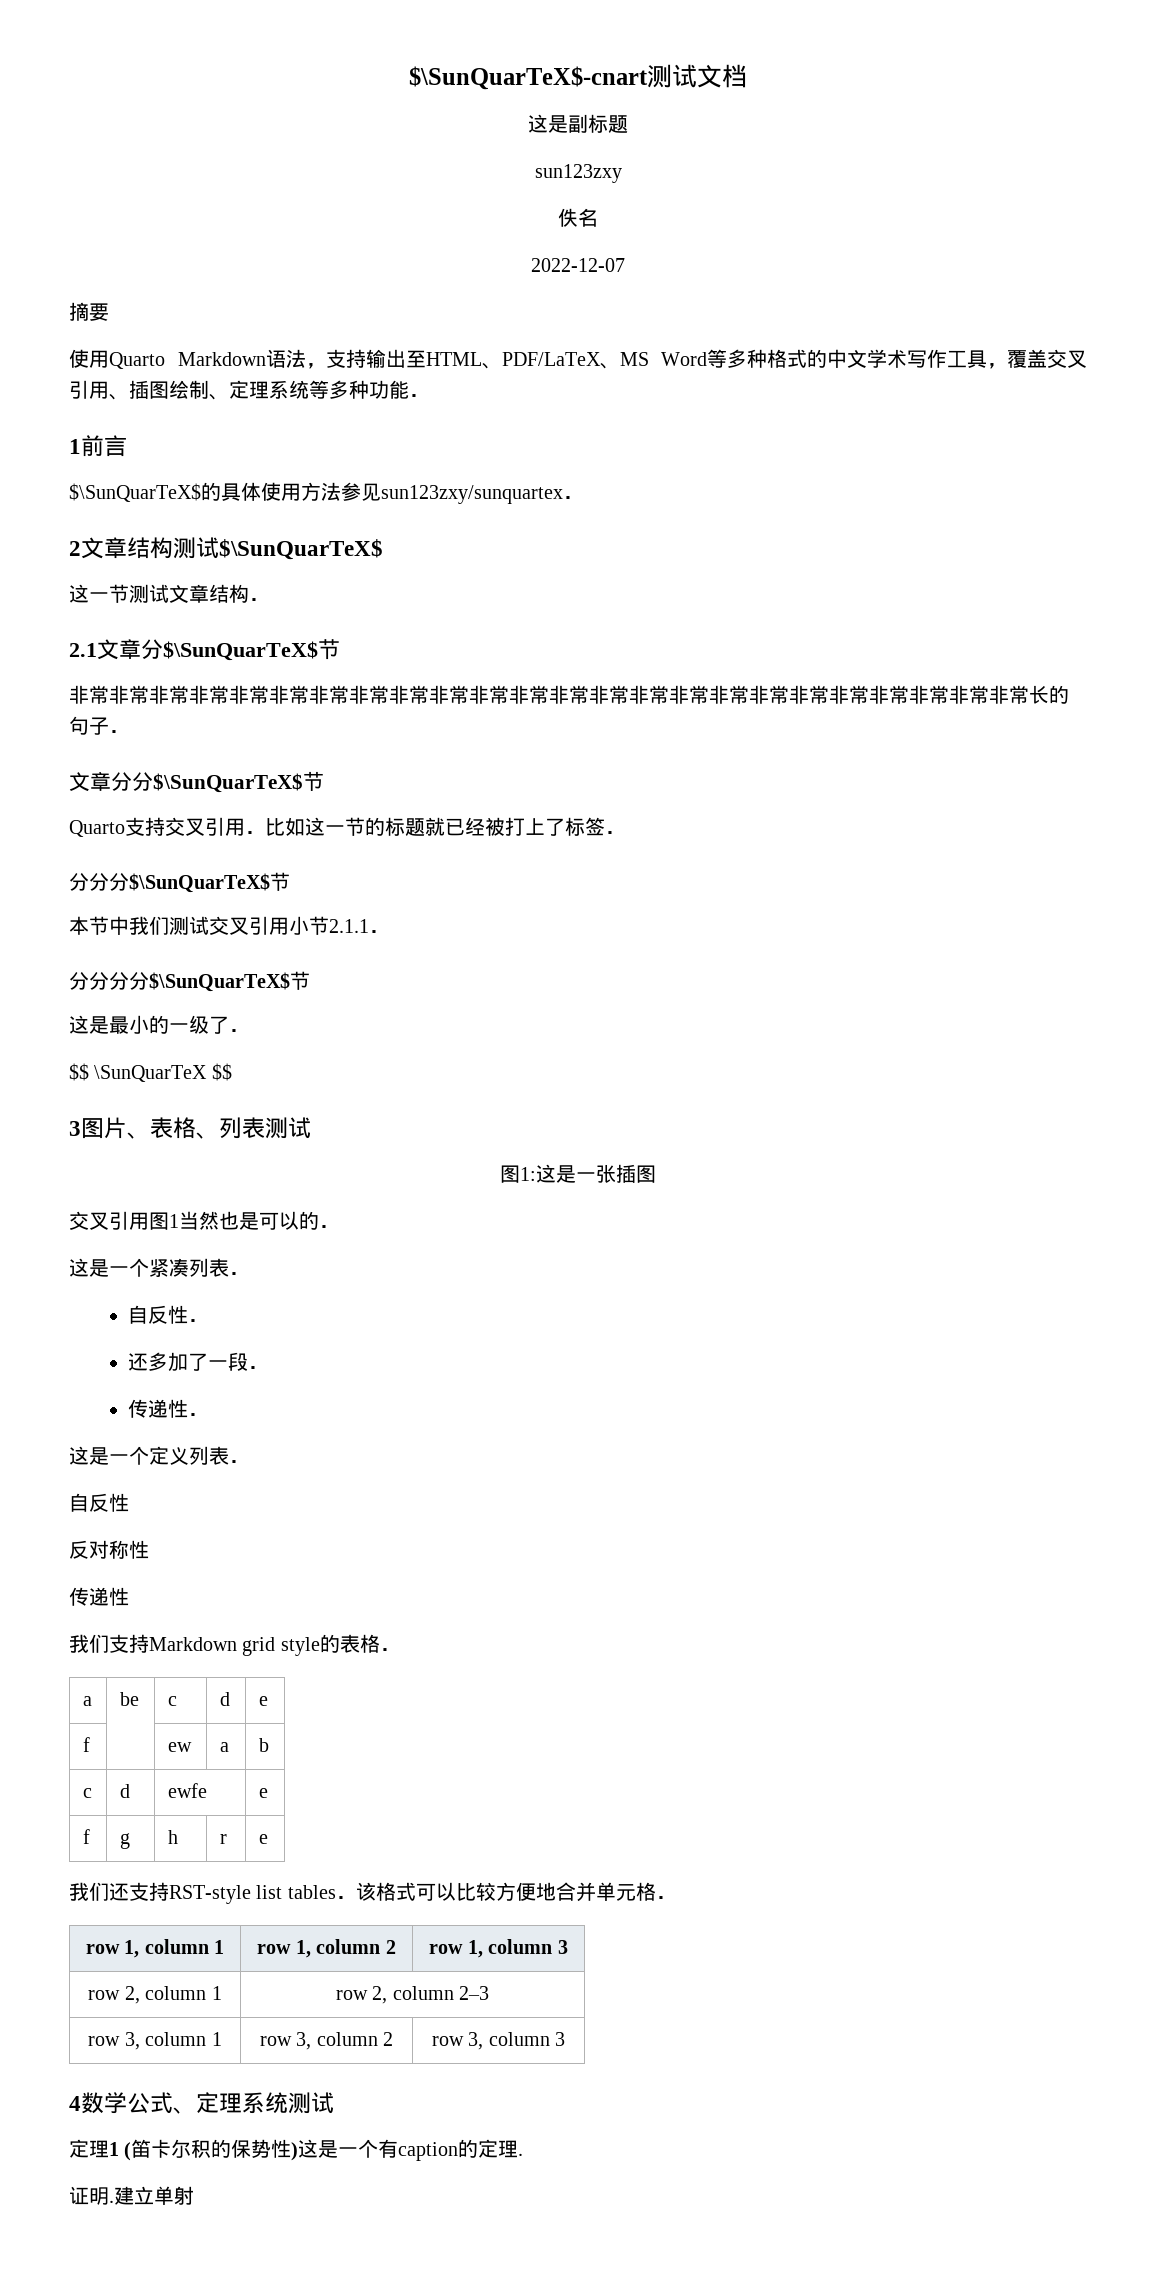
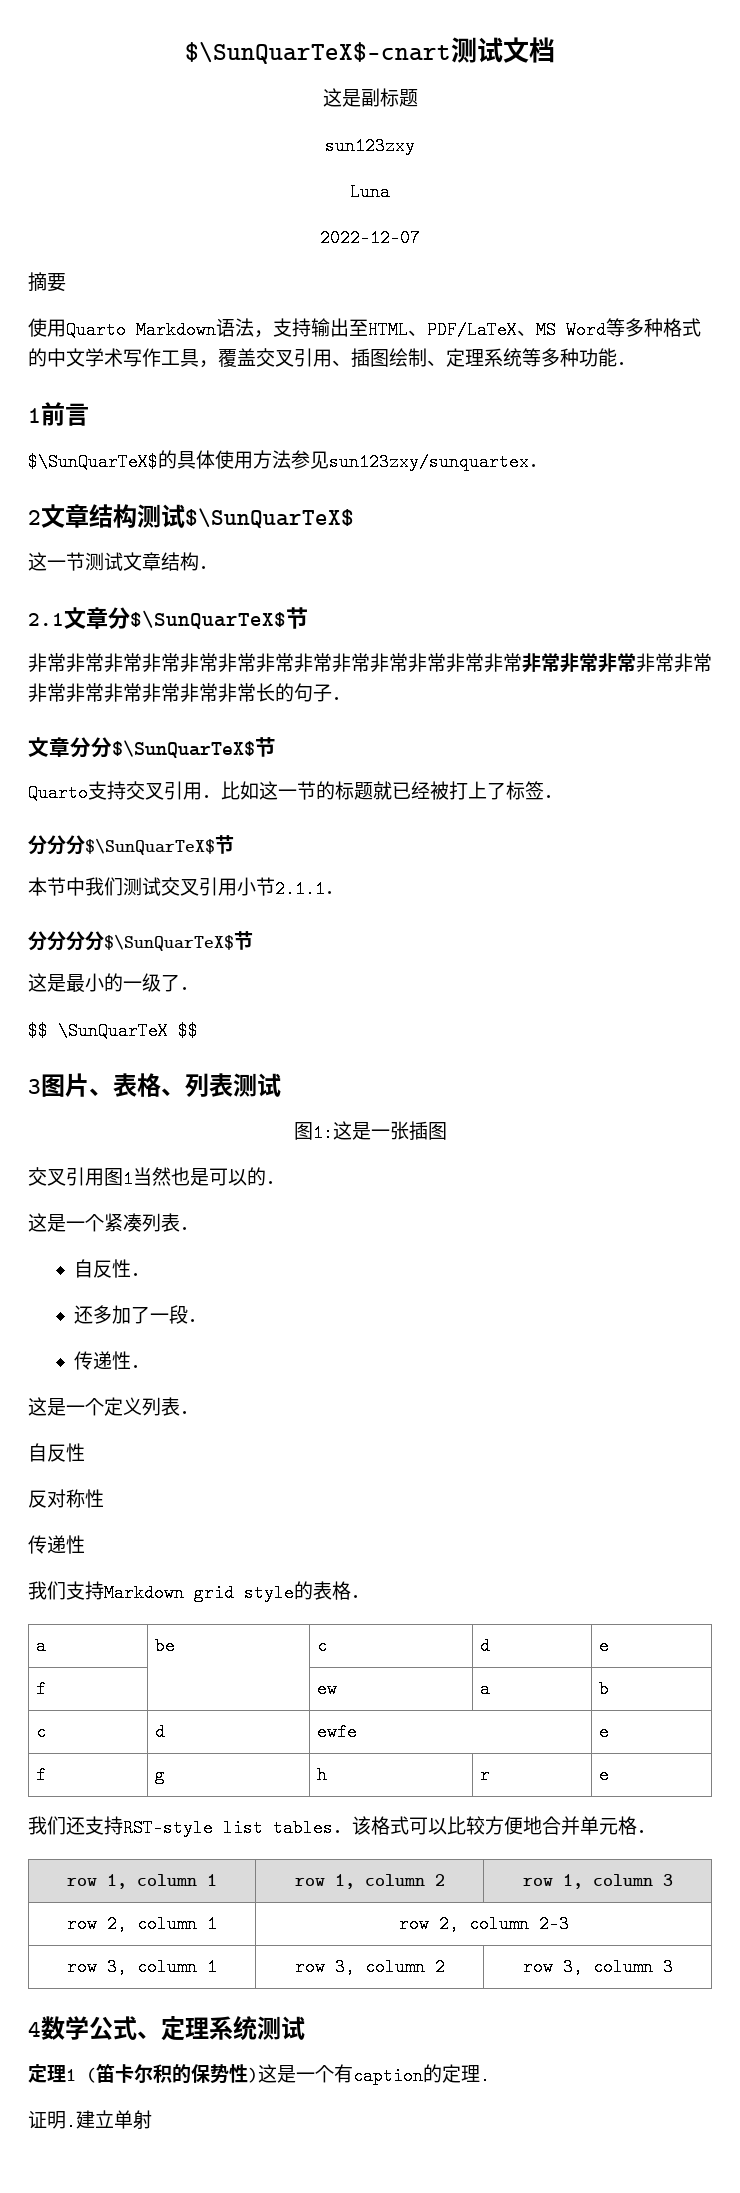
- 佚名
+ Luna

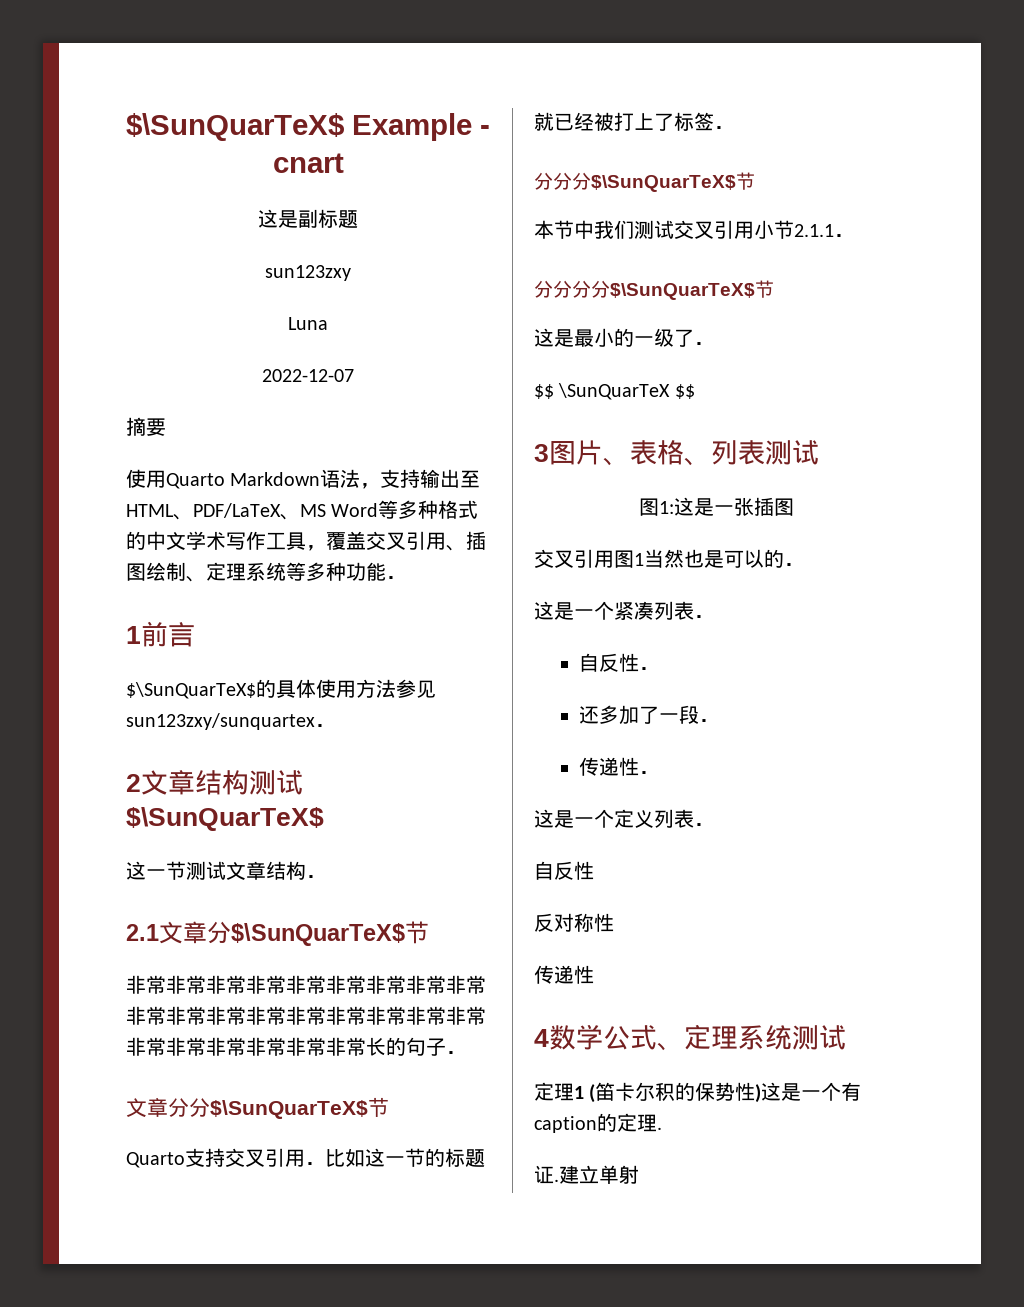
- $\SunQuarTeX$-cnart测试文档
+ $\SunQuarTeX$ Example - cnart
- 我们支持Markdown grid style的表格．
- a | be | c | d | e
- f | | ew | a | b
- c | d | ewfe | e
- f | g | h | r | e
- 我们还支持RST-style list tables．该格式可以比较方便地合并单元格．
- row 1, column 1 | row 1, column 2 | row 1, column 3
- row 2, column 1 | row 2, column 2–3
- row 3, column 1 | row 3, column 2 | row 3, column 3
- 证明.
+ 证.

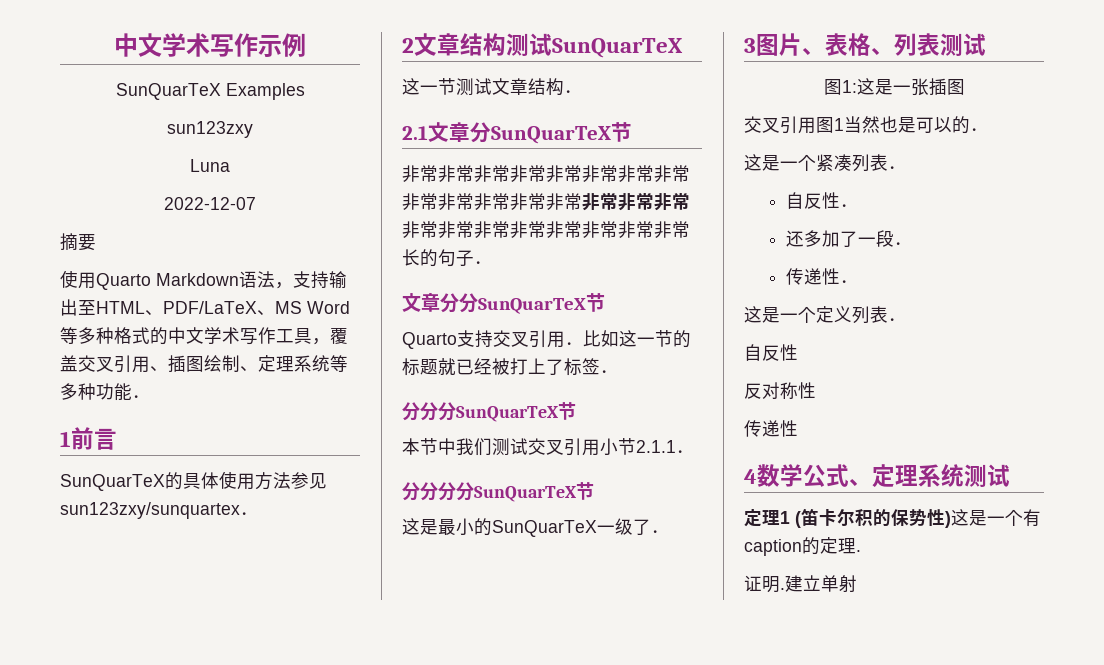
- $\SunQuarTeX$ Example - cnart
- 这是副标题
+ 中文学术写作示例
+ SunQuarTeX Examples
- $\SunQuarTeX$的具体使用方法参见sun123zxy/sunquartex．
+ SunQuarTeX的具体使用方法参见sun123zxy/sunquartex．
- 2文章结构测试$\SunQuarTeX$
+ 2文章结构测试SunQuarTeX
- 2.1文章分$\SunQuarTeX$节
+ 2.1文章分SunQuarTeX节
- 文章分分$\SunQuarTeX$节
+ 文章分分SunQuarTeX节
  Quarto支持交叉引用．比如这一节的标题就已经被打上了标签．
- 分分分$\SunQuarTeX$节
+ 分分分SunQuarTeX节
- 分分分分$\SunQuarTeX$节
+ 分分分分SunQuarTeX节
- 这是最小的一级了．
+ 这是最小的SunQuarTeX一级了．
- $$ \SunQuarTeX $$
- 证.
+ 证明.

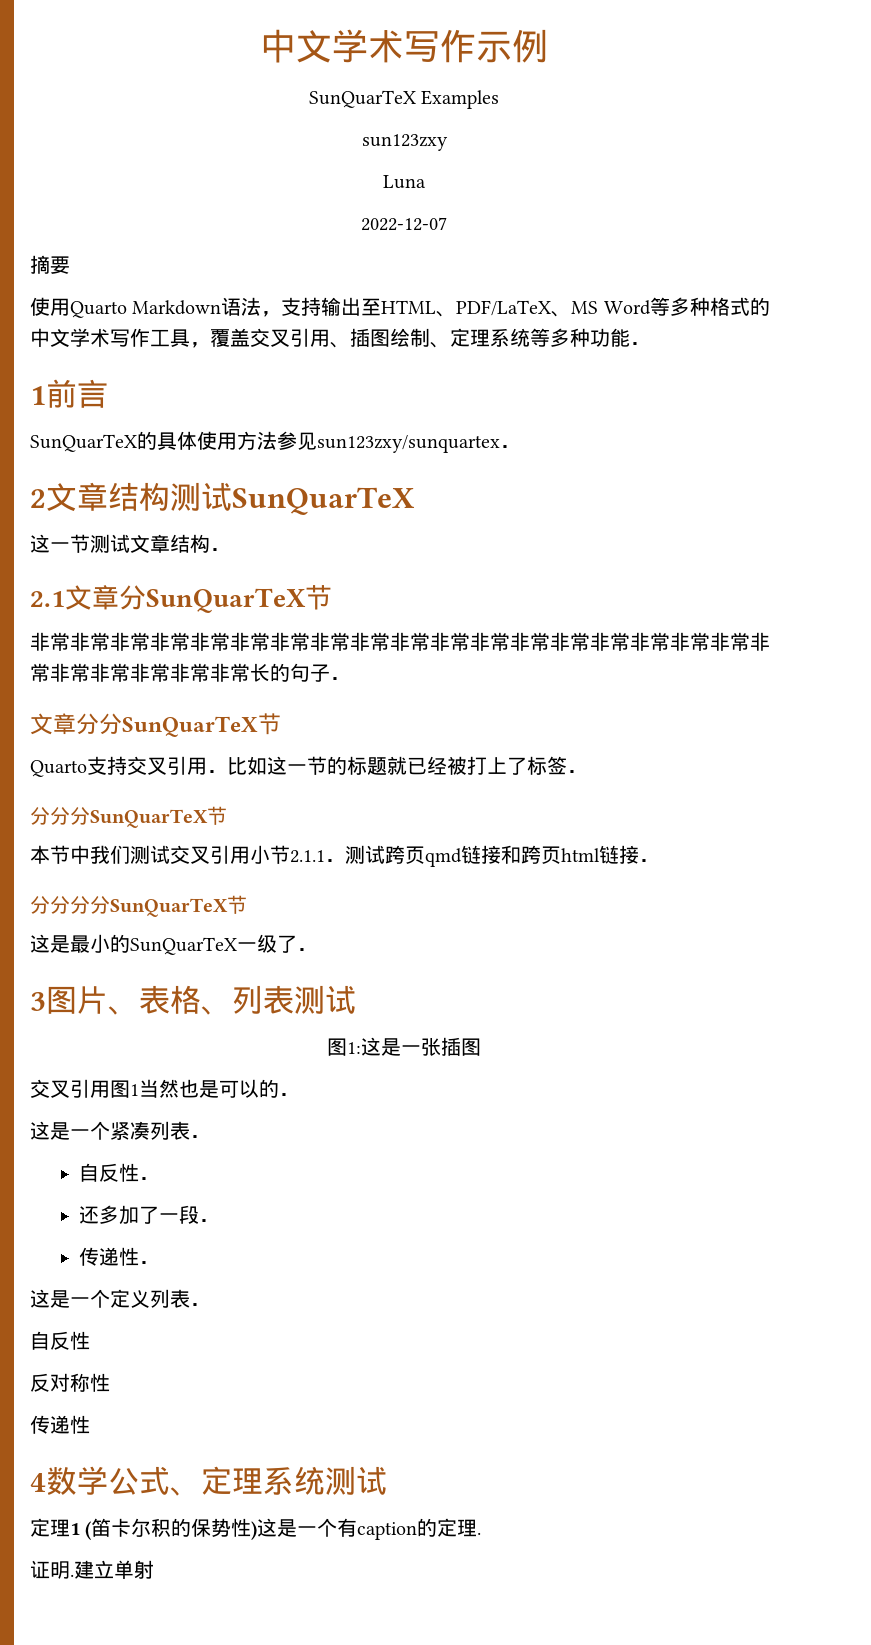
- 本节中我们测试交叉引用小节2.1.1．
+ 本节中我们测试交叉引用小节2.1.1．测试跨页qmd链接和跨页html链接．

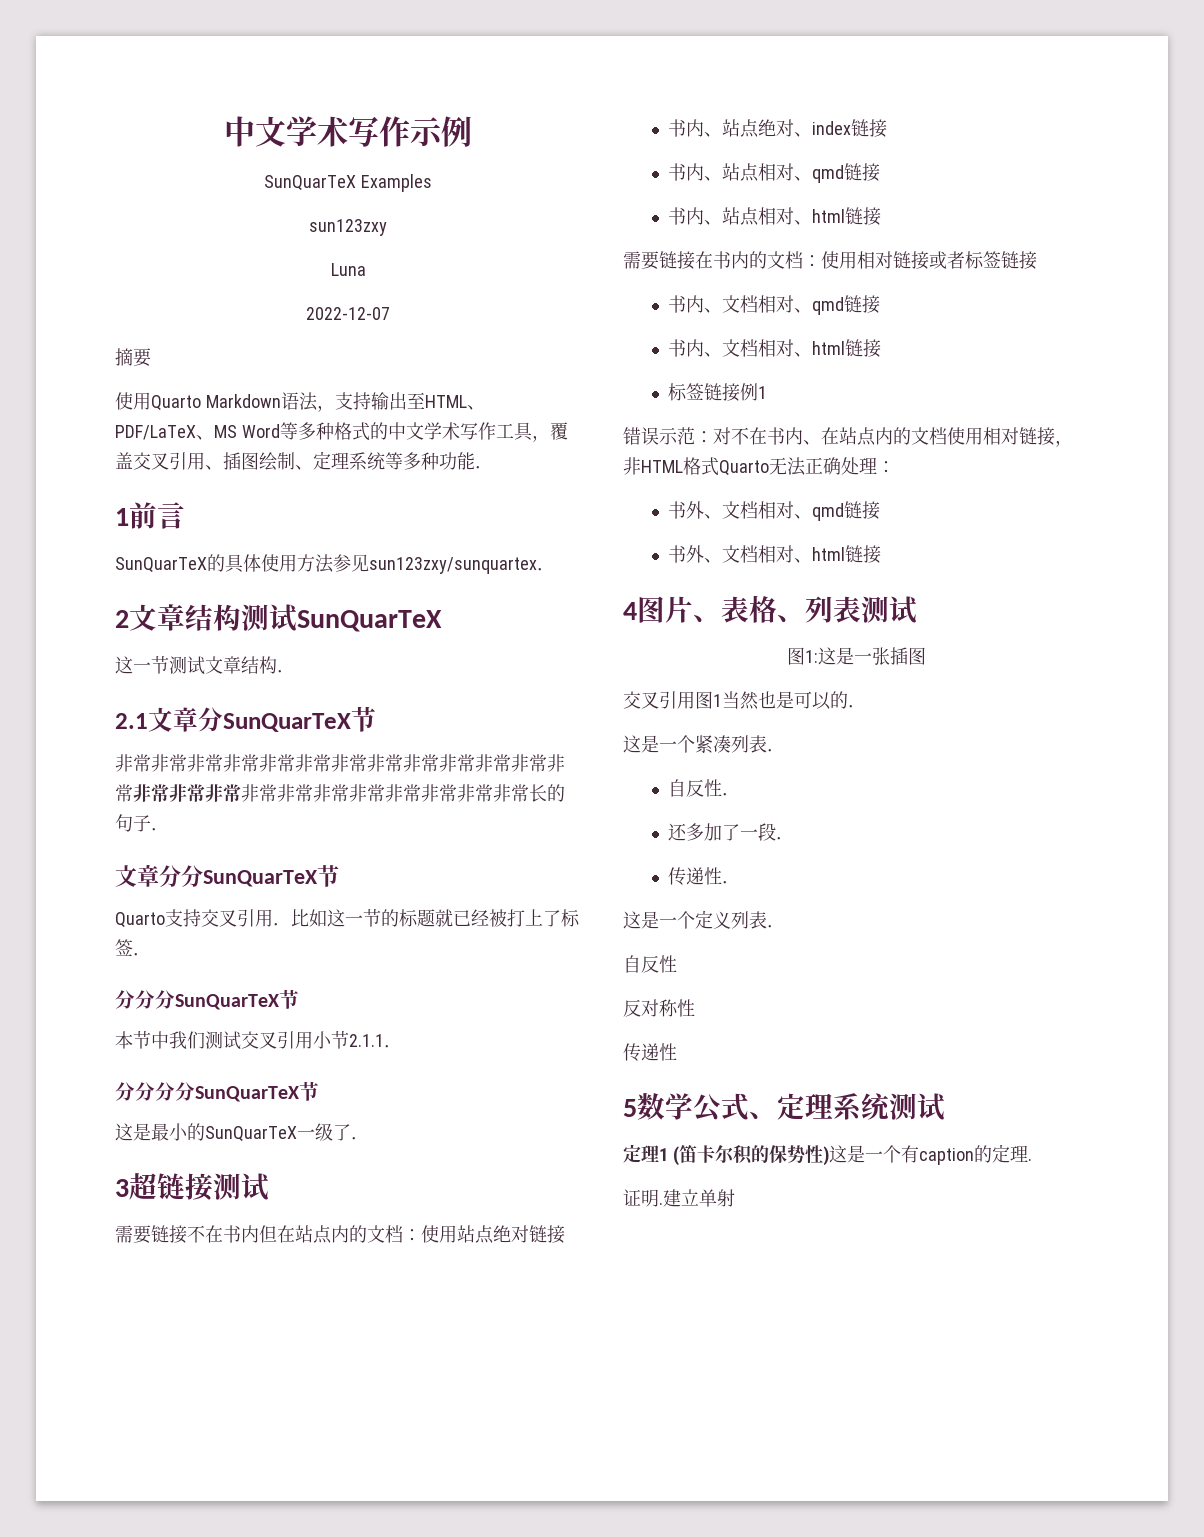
- 本节中我们测试交叉引用小节2.1.1．测试跨页qmd链接和跨页html链接．
+ 本节中我们测试交叉引用小节2.1.1．
- 3图片、表格、列表测试
+ 3超链接测试
+ 需要链接不在书内但在站点内的文档：使用站点绝对链接
+ 书内、站点绝对、index链接
+ 书内、站点相对、qmd链接
+ 书内、站点相对、html链接
+ 需要链接在书内的文档：使用相对链接或者标签链接
+ 书内、文档相对、qmd链接
+ 书内、文档相对、html链接
+ 标签链接例1
+ 错误示范：对不在书内、在站点内的文档使用相对链接，非HTML格式Quarto无法正确处理：
+ 书外、文档相对、qmd链接
+ 书外、文档相对、html链接
+ 4图片、表格、列表测试
- 4数学公式、定理系统测试
+ 5数学公式、定理系统测试

